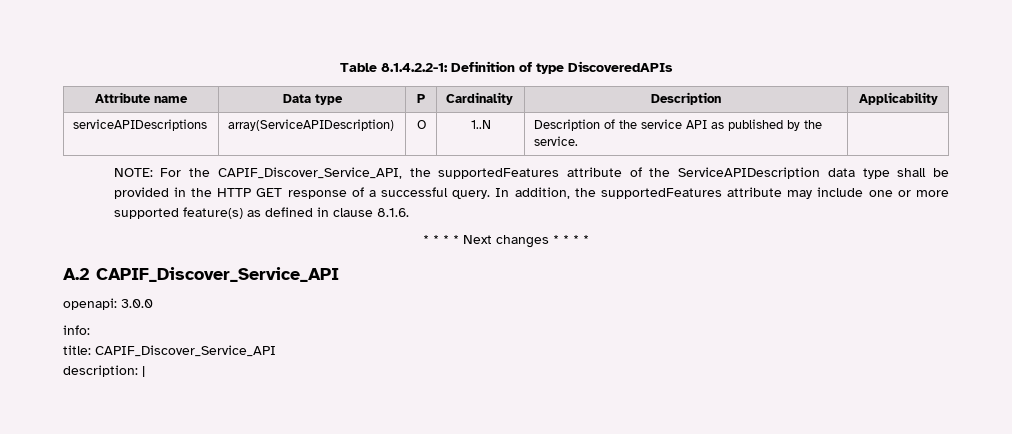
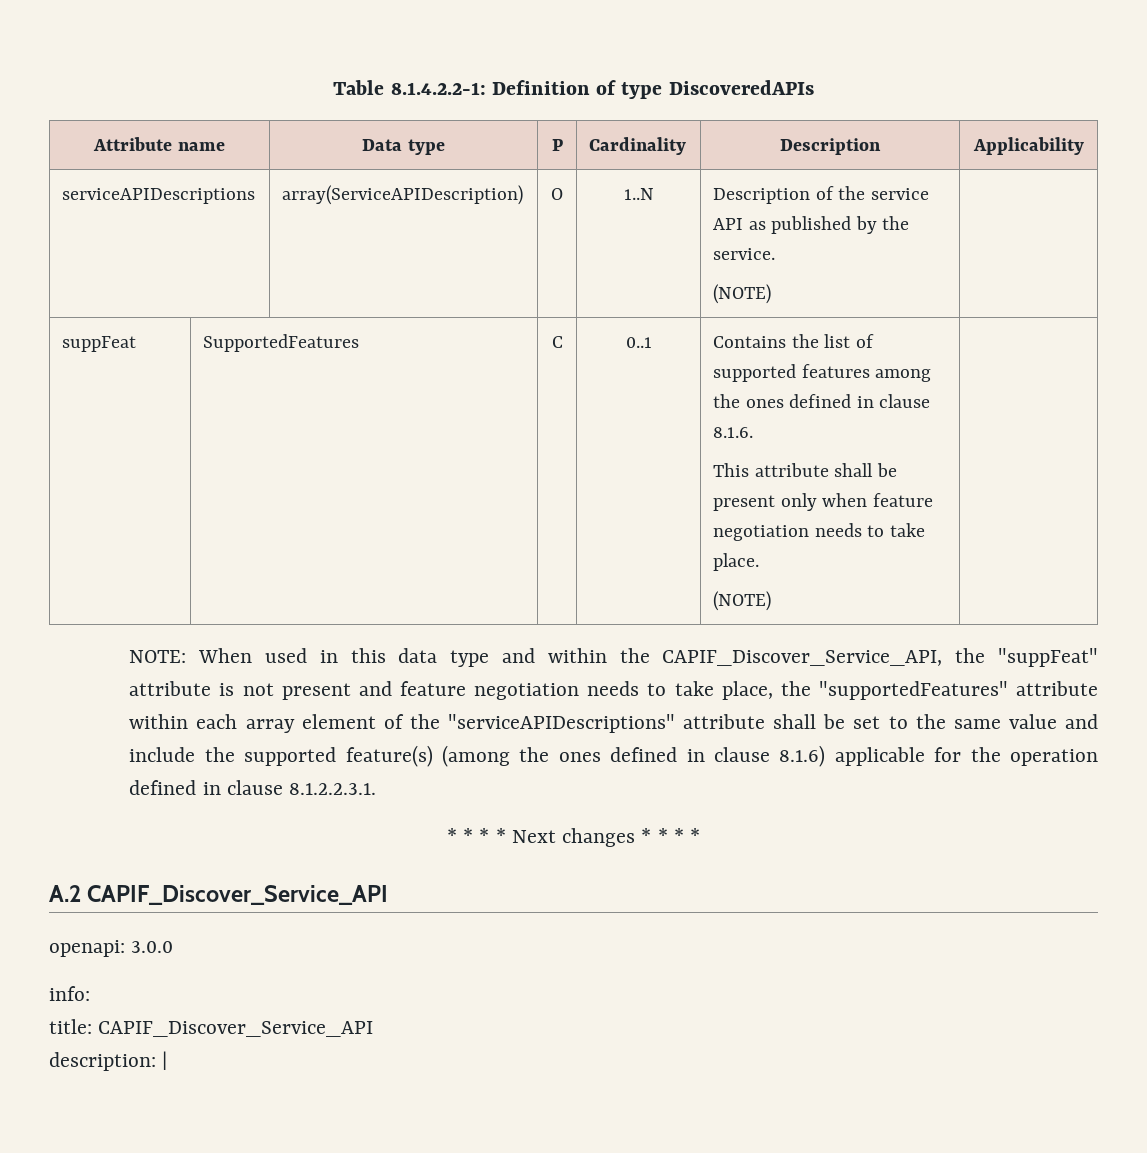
- serviceAPIDescriptions | array(ServiceAPIDescription) | O | 1..N | Description of the service API as published by the service. |
- NOTE: For the CAPIF_Discover_Service_API, the supportedFeatures attribute of the ServiceAPIDescription data type shall be provided in the HTTP GET response of a successful query. In addition, the supportedFeatures attribute may include one or more supported feature(s) as defined in clause 8.1.6.
+ serviceAPIDescriptions | array(ServiceAPIDescription) | O | 1..N | Description of the service API as published by the service.
+ (NOTE) |
+ suppFeat | SupportedFeatures | C | 0..1 | Contains the list of supported features among the ones defined in clause 8.1.6.
+ This attribute shall be present only when feature negotiation needs to take place.
+ (NOTE) |
+ NOTE: When used in this data type and within the CAPIF_Discover_Service_API, the "suppFeat" attribute is not present and feature negotiation needs to take place, the "supportedFeatures" attribute within each array element of the "serviceAPIDescriptions" attribute shall be set to the same value and include the supported feature(s) (among the ones defined in clause 8.1.6) applicable for the operation defined in clause 8.1.2.2.3.1.

